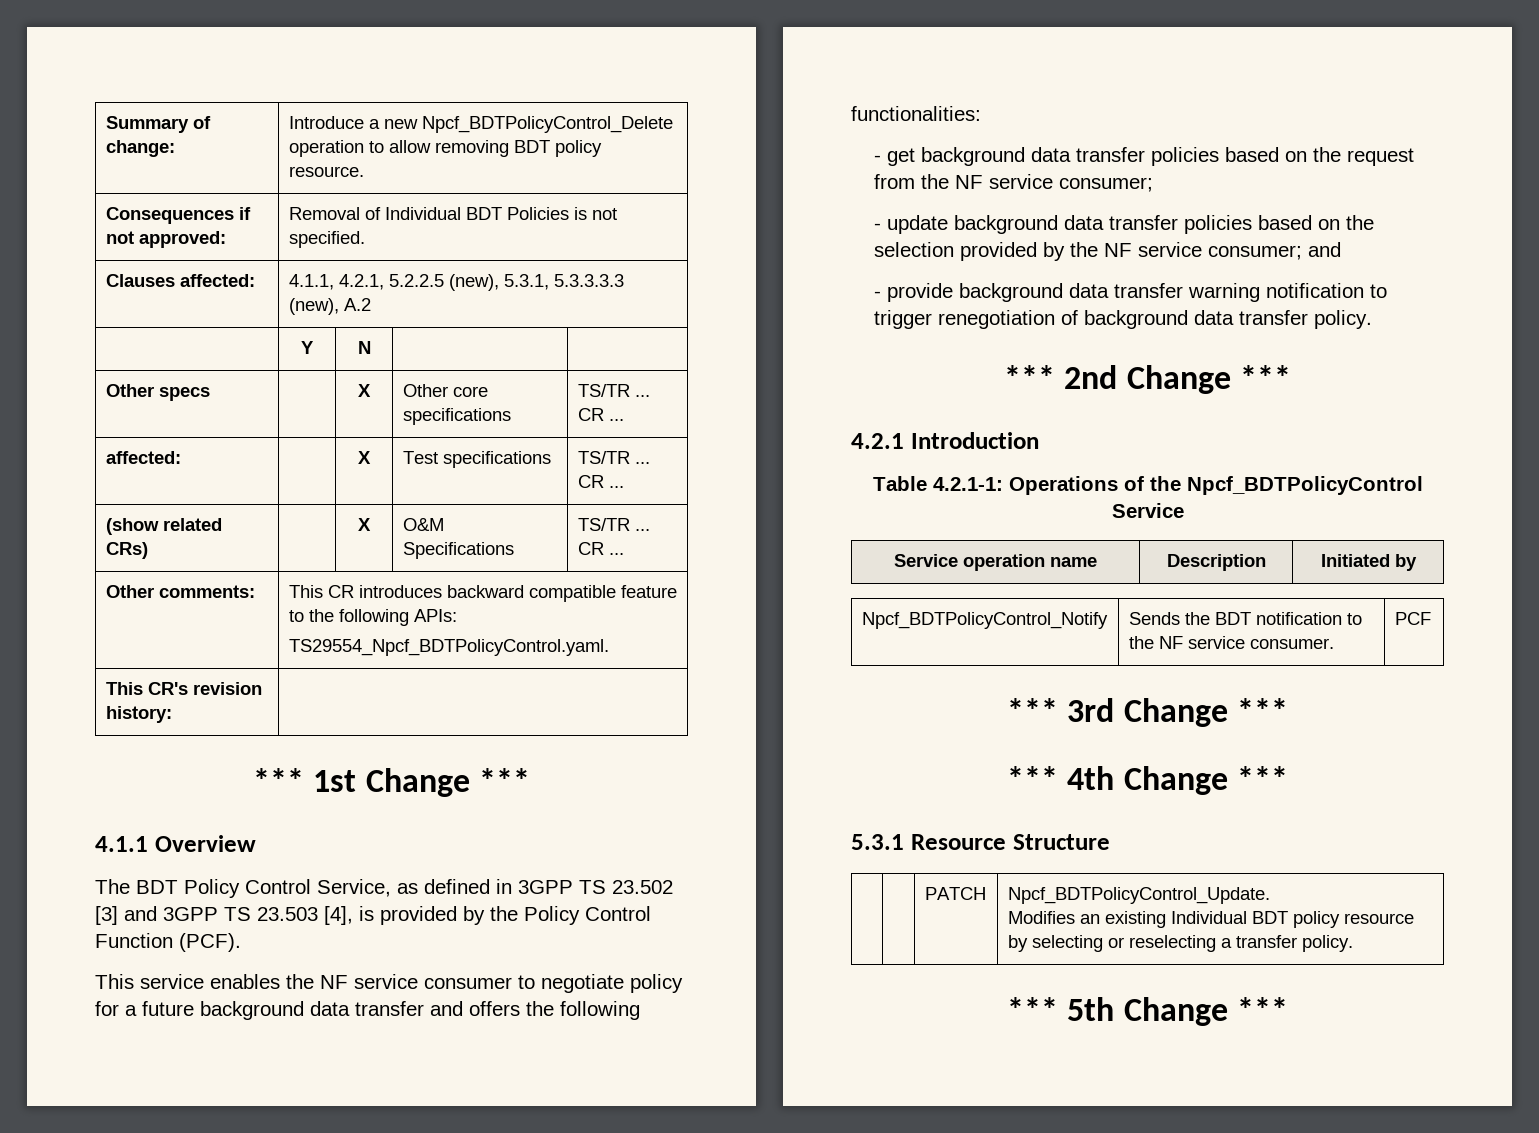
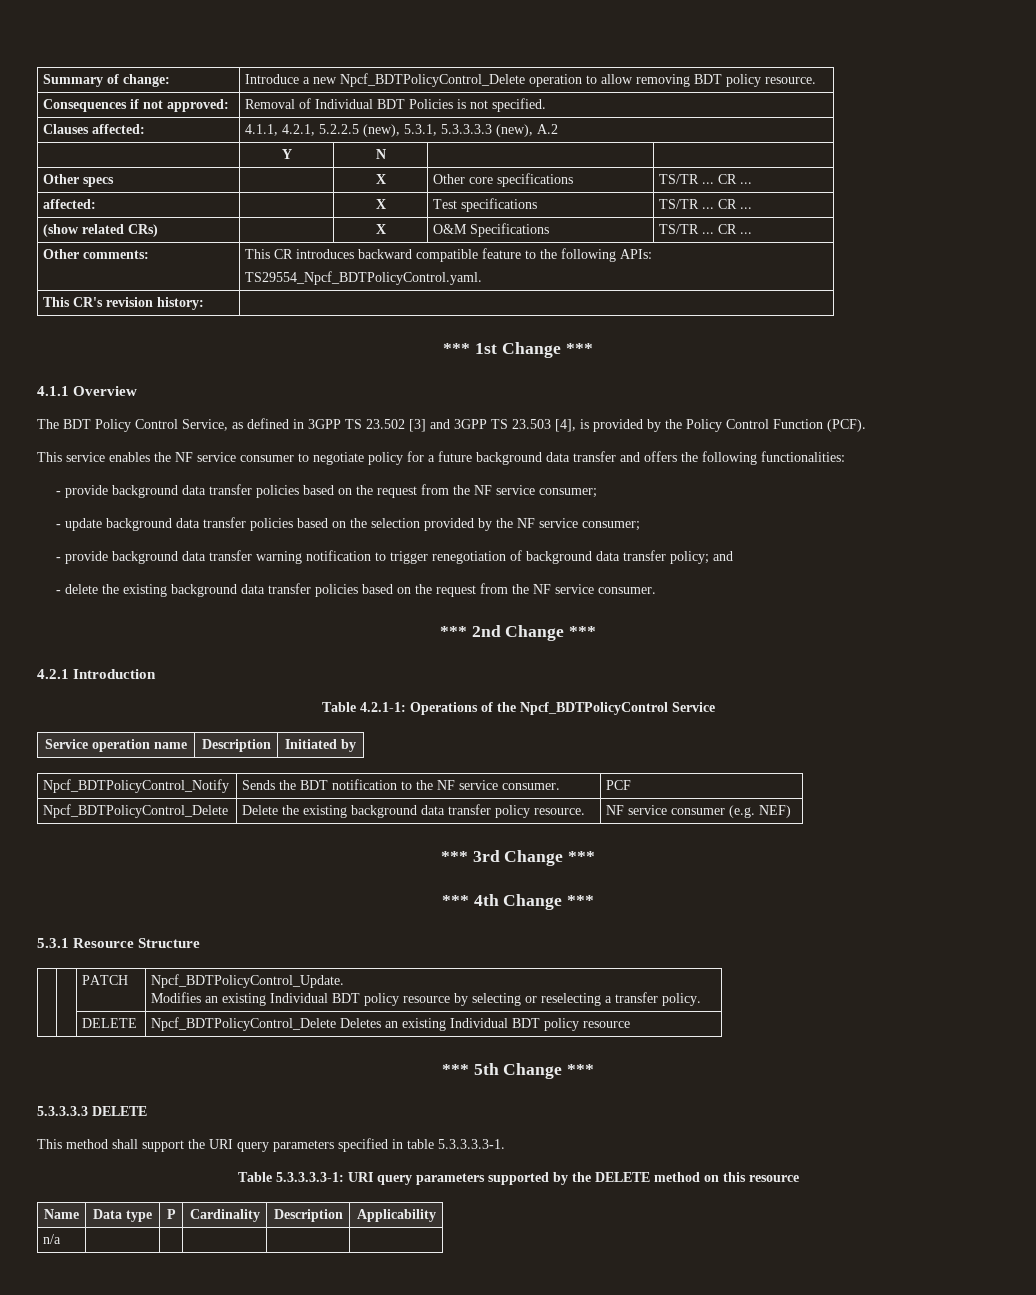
- - get background data transfer policies based on the request from the NF service consumer;
+ - provide background data transfer policies based on the request from the NF service consumer;
- - update background data transfer policies based on the selection provided by the NF service consumer; and
+ - update background data transfer policies based on the selection provided by the NF service consumer;
- - provide background data transfer warning notification to trigger renegotiation of background data transfer policy.
+ - provide background data transfer warning notification to trigger renegotiation of background data transfer policy; and
+ - delete the existing background data transfer policies based on the request from the NF service consumer.
+ Npcf_BDTPolicyControl_Delete | Delete the existing background data transfer policy resource. | NF service consumer (e.g. NEF)
+ | | DELETE | Npcf_BDTPolicyControl_Delete Deletes an existing Individual BDT policy resource
  *** 5th Change ***
+ 5.3.3.3.3 DELETE
+ This method shall support the URI query parameters specified in table 5.3.3.3.3-1.
+ Table 5.3.3.3.3-1: URI query parameters supported by the DELETE method on this resource
+ Name | Data type | P | Cardinality | Description | Applicability
+ n/a | | | | |

